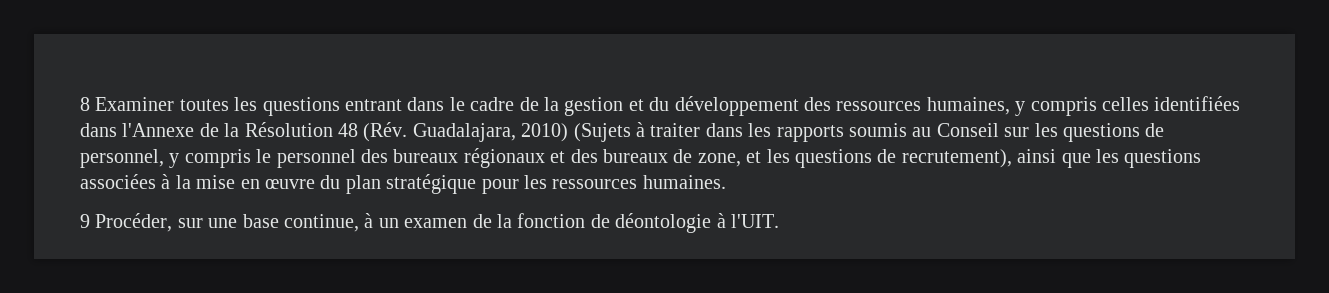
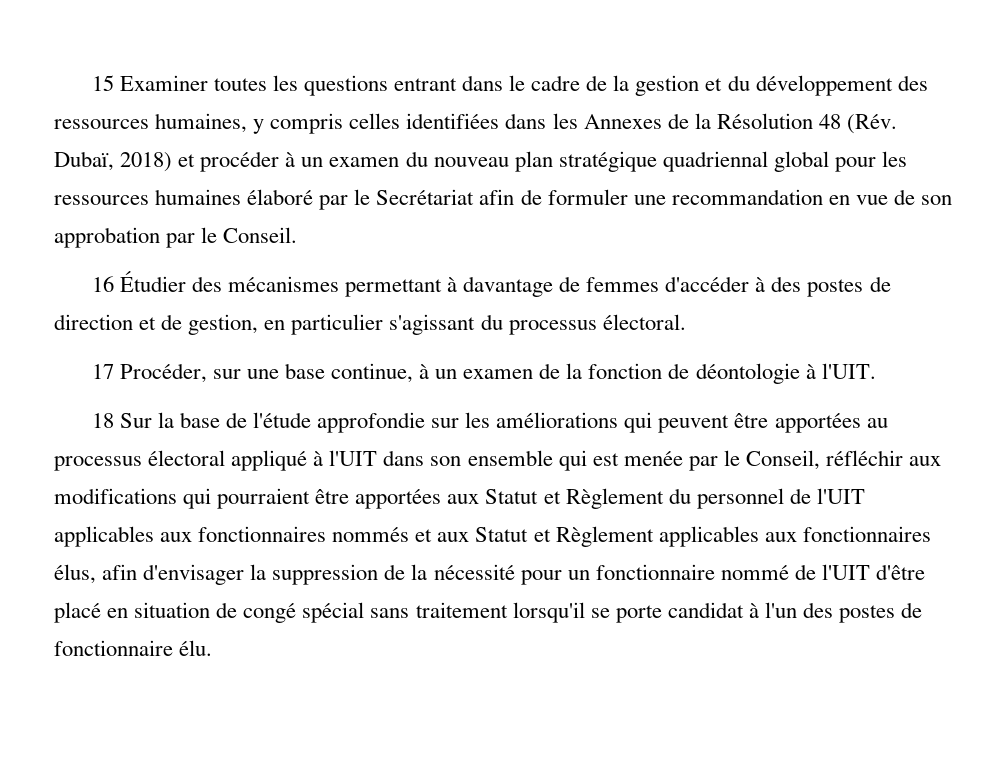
- 8 Examiner toutes les questions entrant dans le cadre de la gestion et du développement des ressources humaines, y compris celles identifiées dans l'Annexe de la Résolution 48 (Rév. Guadalajara, 2010) (Sujets à traiter dans les rapports soumis au Conseil sur les questions de personnel, y compris le personnel des bureaux régionaux et des bureaux de zone, et les questions de recrutement), ainsi que les questions associées à la mise en œuvre du plan stratégique pour les ressources humaines.
- 9 Procéder, sur une base continue, à un examen de la fonction de déontologie à l'UIT.
+ 15 Examiner toutes les questions entrant dans le cadre de la gestion et du développement des ressources humaines, y compris celles identifiées dans les Annexes de la Résolution 48 (Rév. Dubaï, 2018) et procéder à un examen du nouveau plan stratégique quadriennal global pour les ressources humaines élaboré par le Secrétariat afin de formuler une recommandation en vue de son approbation par le Conseil.
+ 16 Étudier des mécanismes permettant à davantage de femmes d'accéder à des postes de direction et de gestion, en particulier s'agissant du processus électoral.
+ 17 Procéder, sur une base continue, à un examen de la fonction de déontologie à l'UIT.
+ 18 Sur la base de l'étude approfondie sur les améliorations qui peuvent être apportées au processus électoral appliqué à l'UIT dans son ensemble qui est menée par le Conseil, réfléchir aux modifications qui pourraient être apportées aux Statut et Règlement du personnel de l'UIT applicables aux fonctionnaires nommés et aux Statut et Règlement applicables aux fonctionnaires élus, afin d'envisager la suppression de la nécessité pour un fonctionnaire nommé de l'UIT d'être placé en situation de congé spécial sans traitement lorsqu'il se porte candidat à l'un des postes de fonctionnaire élu.

